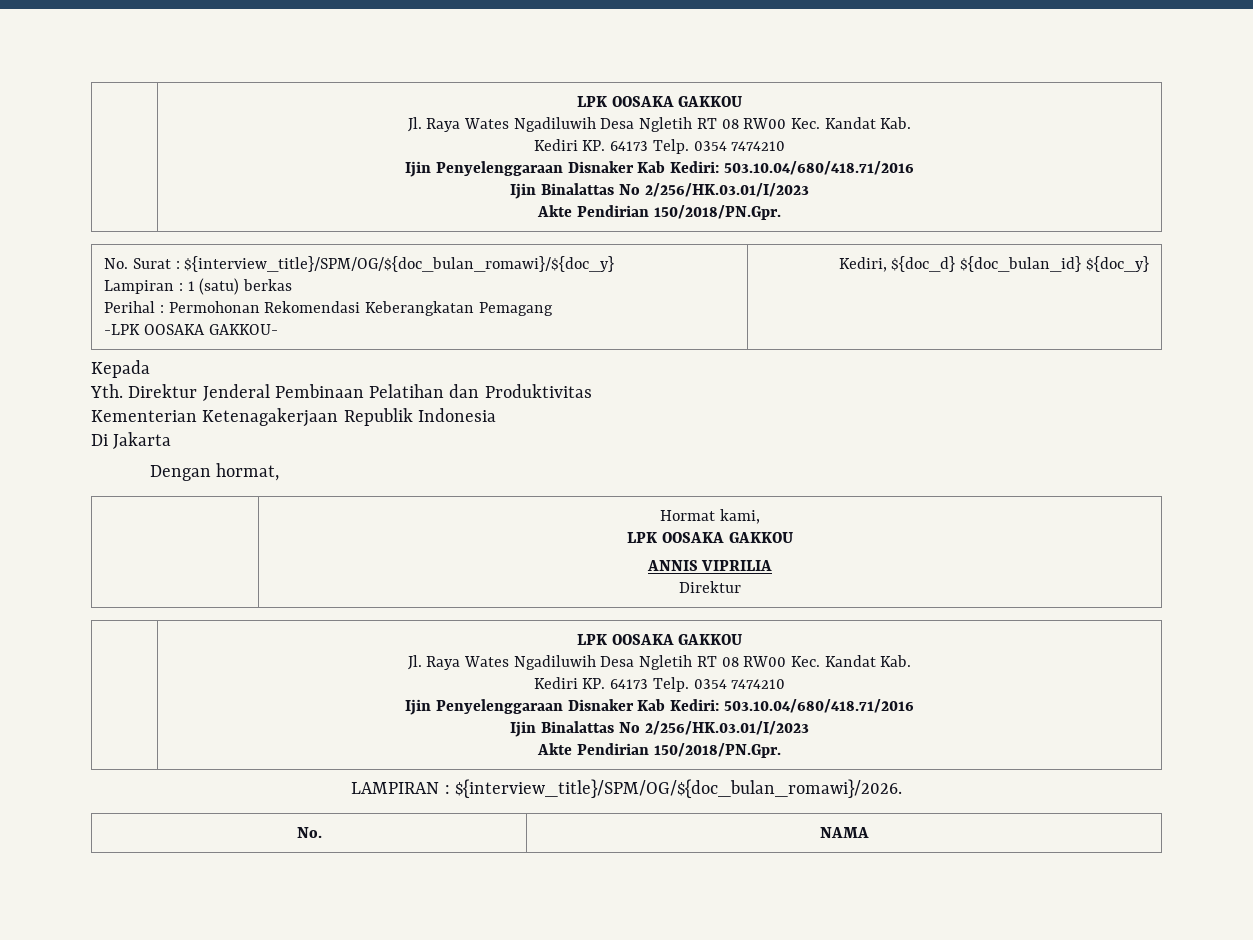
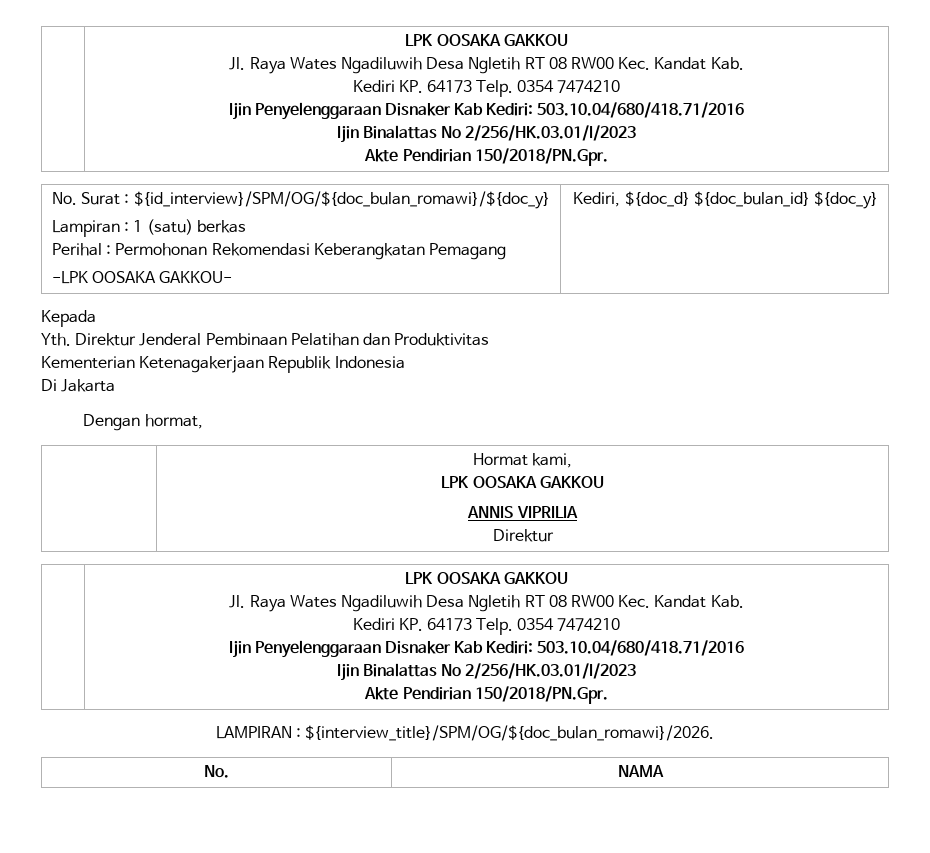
- No. Surat : ${interview_title}/SPM/OG/${doc_bulan_romawi}/${doc_y}
+ No. Surat : ${id_interview}/SPM/OG/${doc_bulan_romawi}/${doc_y}

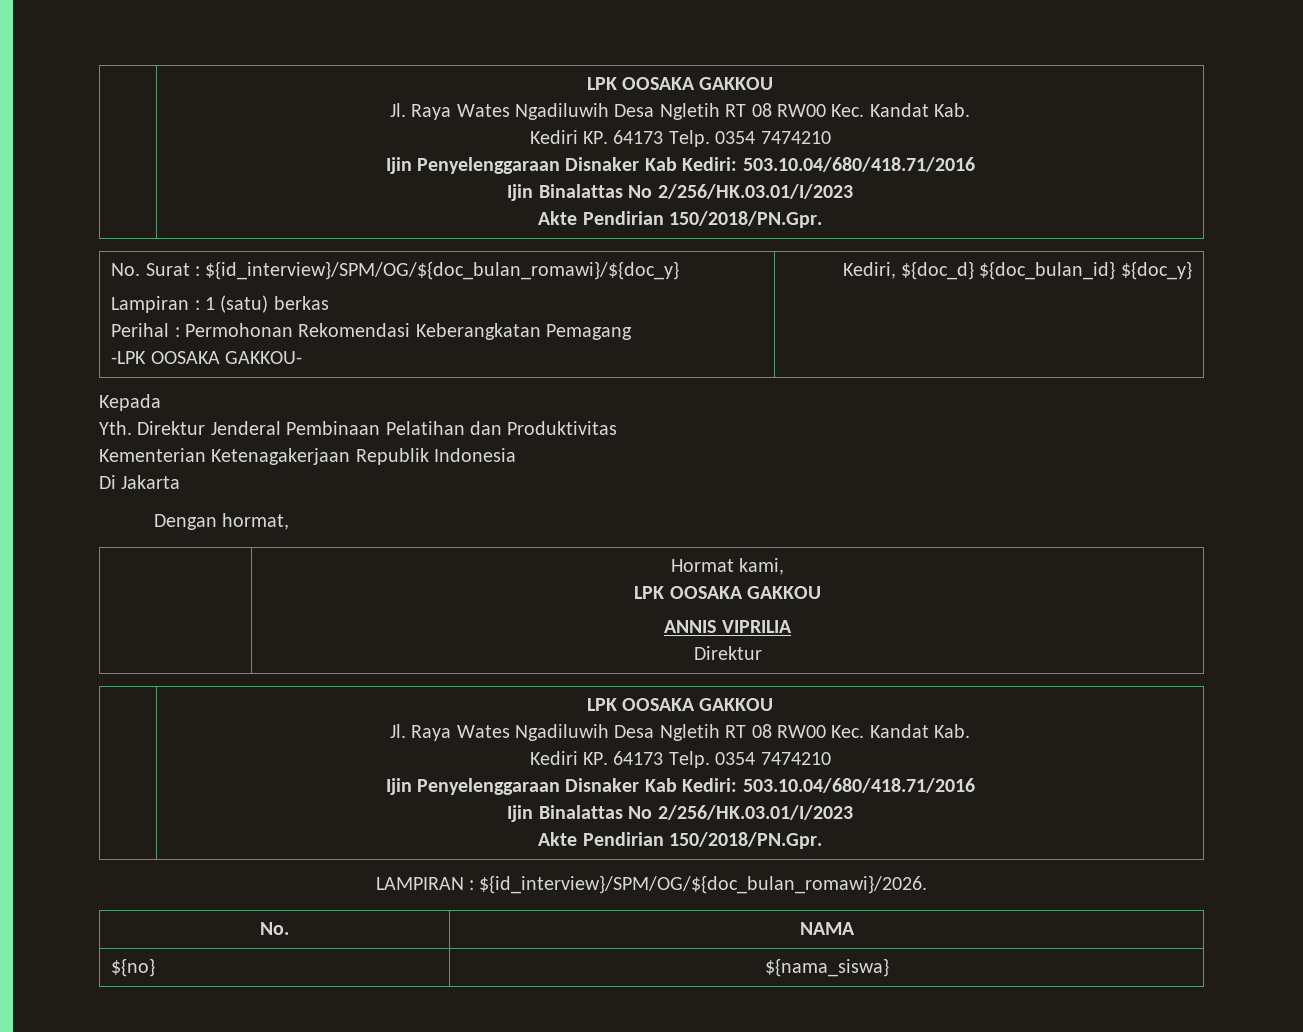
- LAMPIRAN : ${interview_title}/SPM/OG/${doc_bulan_romawi}/2026.
+ LAMPIRAN : ${id_interview}/SPM/OG/${doc_bulan_romawi}/2026.
+ ${no} | ${nama_siswa}

